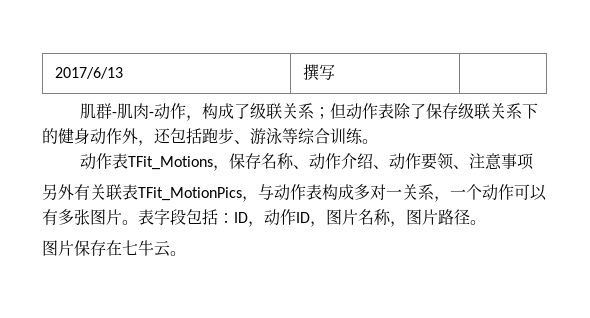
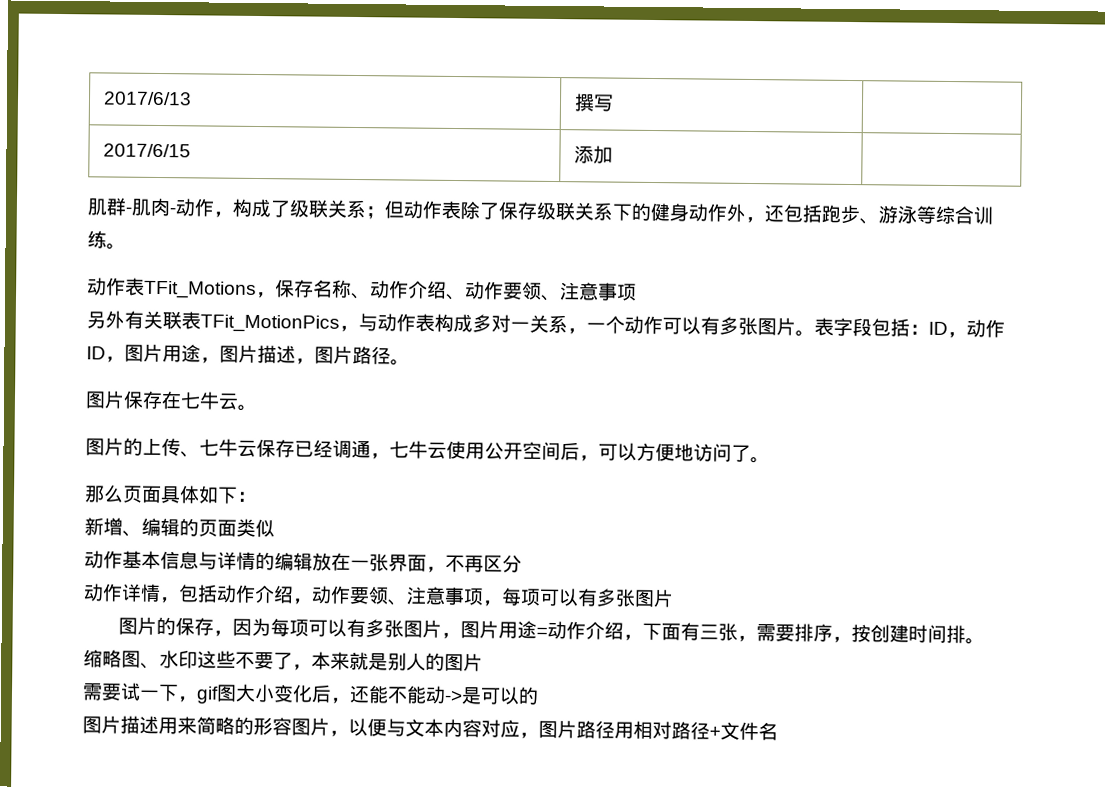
+ 2017/6/15 | 添加 |
- 表字段包括：ID，动作ID，图片名称，图片路径。
+ 表字段包括：ID，动作ID，图片用途，图片描述，图片路径。
+ 图片的上传、七牛云保存已经调通，七牛云使用公开空间后，可以方便地访问了。
+ 那么页面具体如下：
+ 新增、编辑的页面类似
+ 动作基本信息与详情的编辑放在一张界面，不再区分
+ 动作详情，包括动作介绍，动作要领、注意事项，每项可以有多张图片
+ 图片的保存，因为每项可以有多张图片，图片用途=动作介绍，下面有三张，需要排序，按创建时间排。
+ 缩略图、水印这些不要了，本来就是别人的图片
+ 需要试一下，gif图大小变化后，还能不能动->是可以的
+ 图片描述用来简略的形容图片，以便与文本内容对应，图片路径用相对路径+文件名

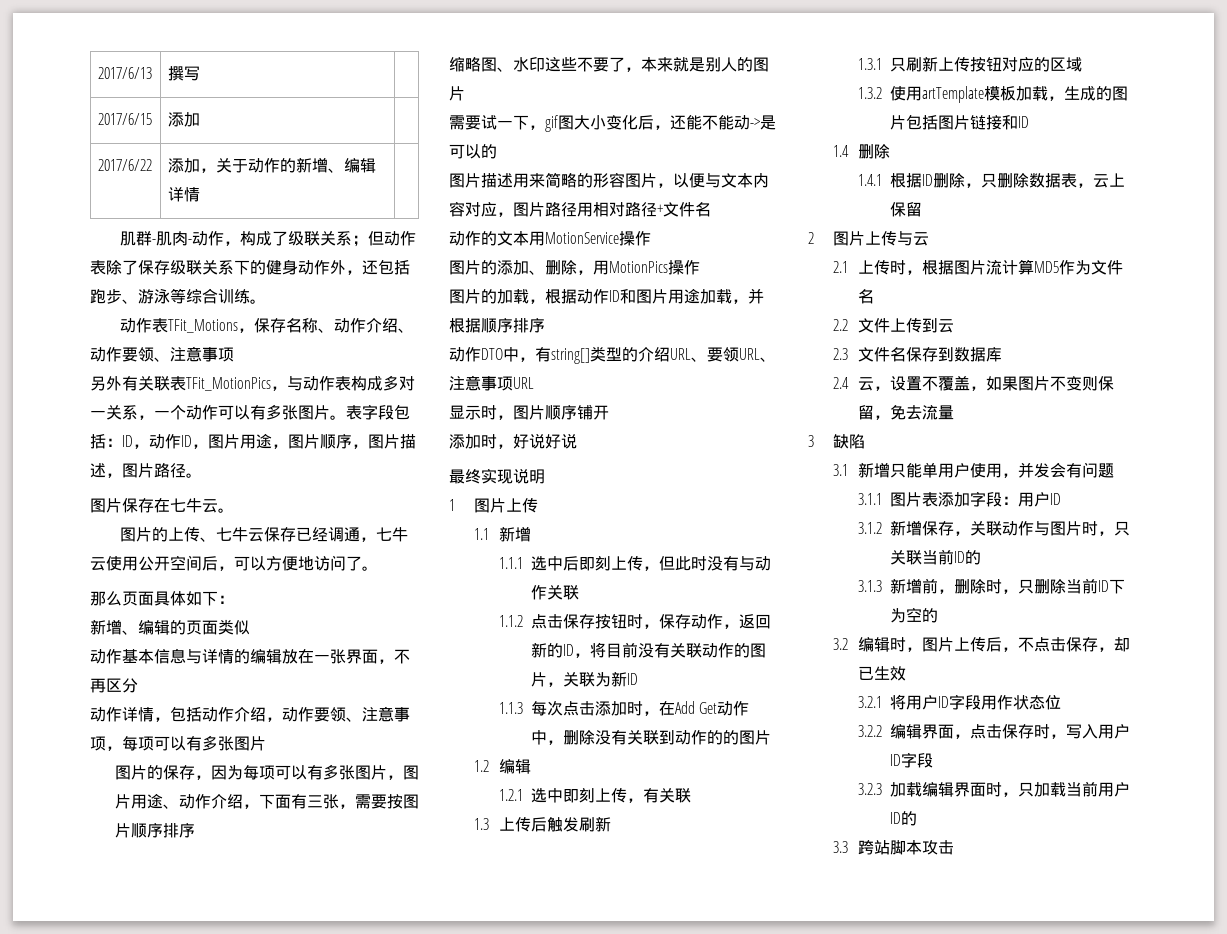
+ 2017/6/22 | 添加，关于动作的新增、编辑详情 |
- 表字段包括：ID，动作ID，图片用途，图片描述，图片路径。
+ 表字段包括：ID，动作ID，图片用途，图片顺序，图片描述，图片路径。
- 图片的保存，因为每项可以有多张图片，图片用途=动作介绍，下面有三张，需要排序，按创建时间排。
+ 图片的保存，因为每项可以有多张图片，图片用途、动作介绍，下面有三张，需要按图片顺序排序
+ 动作的文本用MotionService操作
+ 图片的添加、删除，用MotionPics操作
+ 图片的加载，根据动作ID和图片用途加载，并根据顺序排序
+ 动作DTO中，有string[]类型的介绍URL、要领URL、注意事项URL
+ 显示时，图片顺序铺开
+ 添加时，好说好说
+ 最终实现说明
+ 1图片上传
+ 1.1新增
+ 1.1.1选中后即刻上传，但此时没有与动作关联
+ 1.1.2点击保存按钮时，保存动作，返回新的ID，将目前没有关联动作的图片，关联为新ID
+ 1.1.3每次点击添加时，在Add Get动作中，删除没有关联到动作的的图片
+ 1.2编辑
+ 1.2.1选中即刻上传，有关联
+ 1.3上传后触发刷新
+ 1.3.1只刷新上传按钮对应的区域
+ 1.3.2使用artTemplate模板加载，生成的图片包括图片链接和ID
+ 1.4删除
+ 1.4.1根据ID删除，只删除数据表，云上保留
+ 2图片上传与云
+ 2.1上传时，根据图片流计算MD5作为文件名
+ 2.2文件上传到云
+ 2.3文件名保存到数据库
+ 2.4云，设置不覆盖，如果图片不变则保留，免去流量
+ 3缺陷
+ 3.1新增只能单用户使用，并发会有问题
+ 3.1.1图片表添加字段：用户ID
+ 3.1.2新增保存，关联动作与图片时，只关联当前ID的
+ 3.1.3新增前，删除时，只删除当前ID下为空的
+ 3.2编辑时，图片上传后，不点击保存，却已生效
+ 3.2.1将用户ID字段用作状态位
+ 3.2.2编辑界面，点击保存时，写入用户ID字段
+ 3.2.3加载编辑界面时，只加载当前用户ID的
+ 3.3跨站脚本攻击

